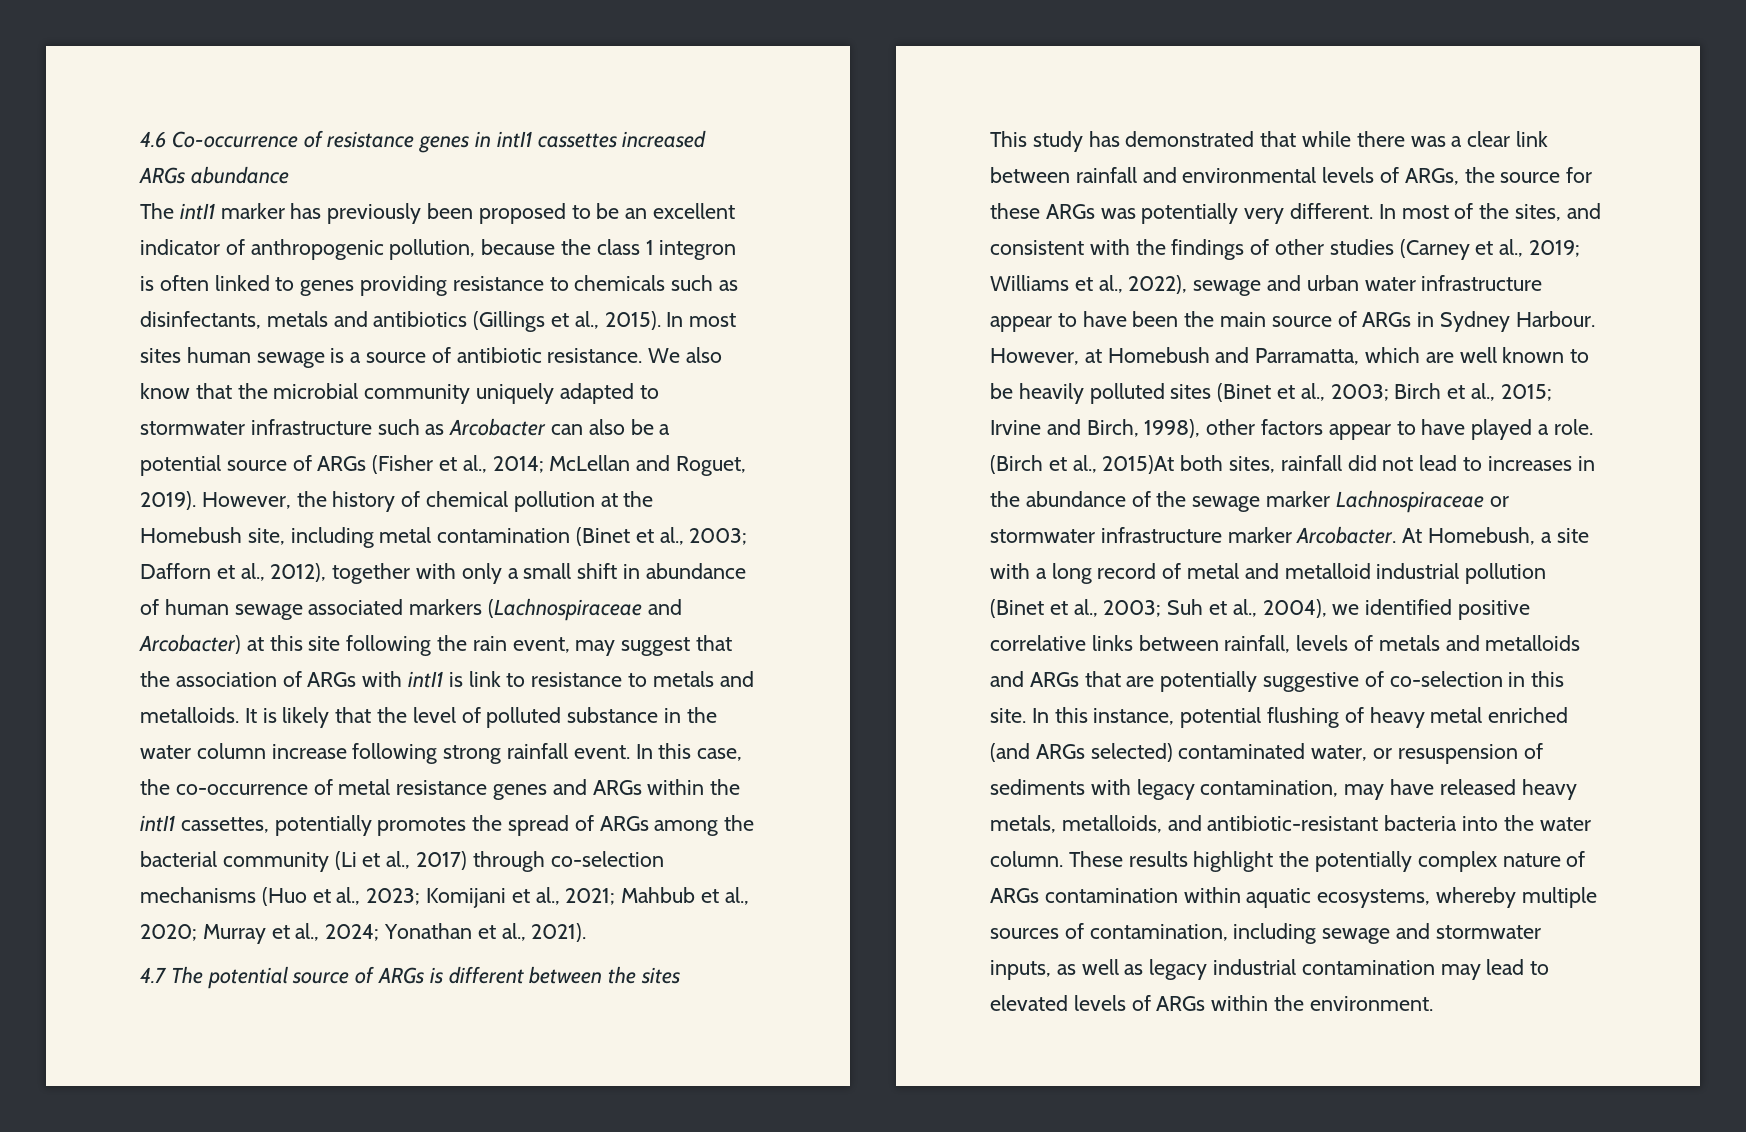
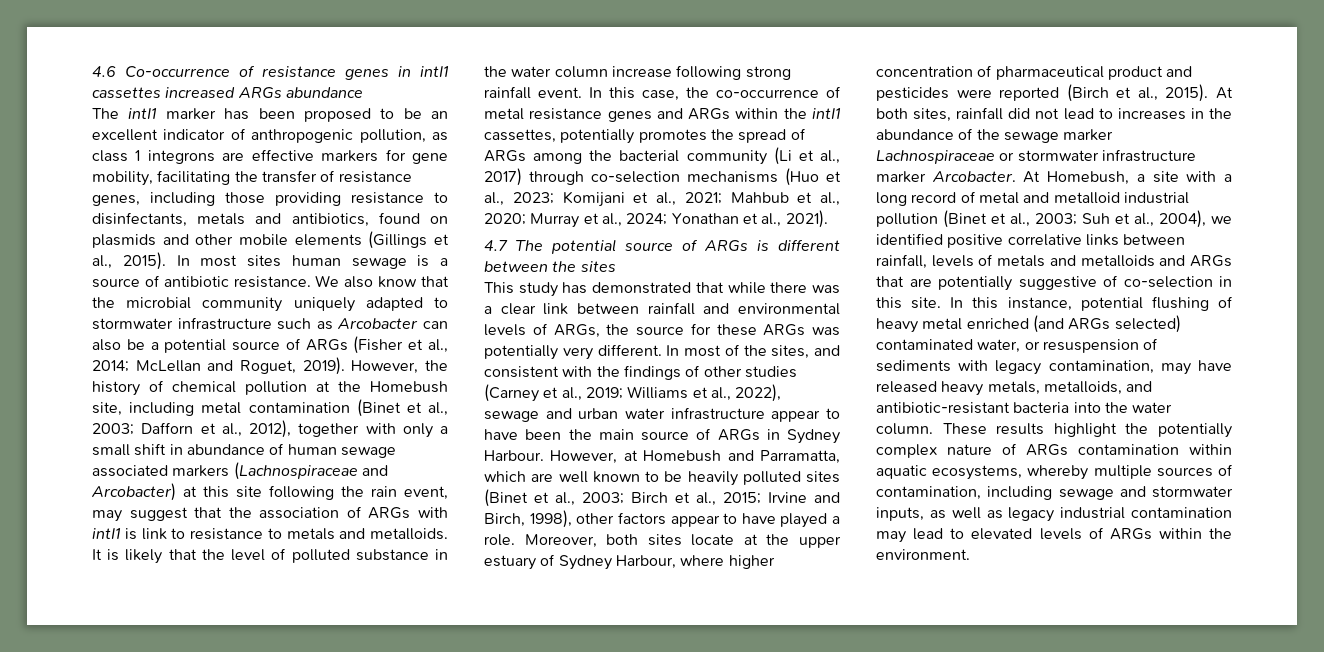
- The intI1 marker has previously been proposed to be an excellent indicator of anthropogenic pollution, because the class 1 integron is often linked to genes providing resistance to chemicals such as disinfectants, metals and antibiotics (Gillings et al., 2015).
+ The intI1 marker has been proposed to be an excellent indicator of anthropogenic pollution, as class 1 integrons are effective markers for gene mobility, facilitating the transfer of resistance genes, including those providing resistance to disinfectants, metals and antibiotics, found on plasmids and other mobile elements (Gillings et al., 2015).
- (Birch et al., 2015)At both sites, rainfall did not lead to increases in the abundance of the sewage marker Lachnospiraceae or stormwater infrastructure marker Arcobacter.
+ Moreover, both sites locate at the upper estuary of Sydney Harbour, where higher concentration of pharmaceutical product and pesticides were reported (Birch et al., 2015). At both sites, rainfall did not lead to increases in the abundance of the sewage marker Lachnospiraceae or stormwater infrastructure marker Arcobacter.

